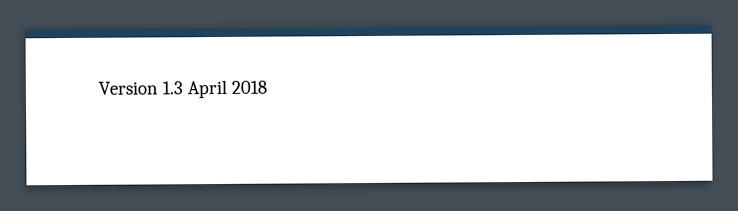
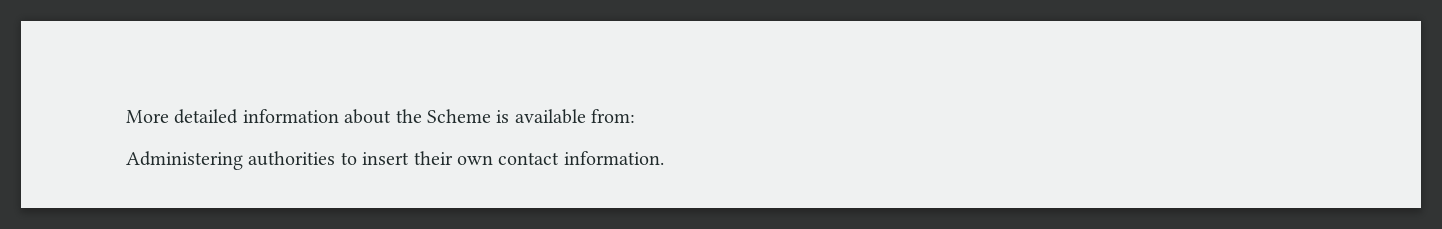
- Version 1.3 April 2018
+ More detailed information about the Scheme is available from:
+ Administering authorities to insert their own contact information.

